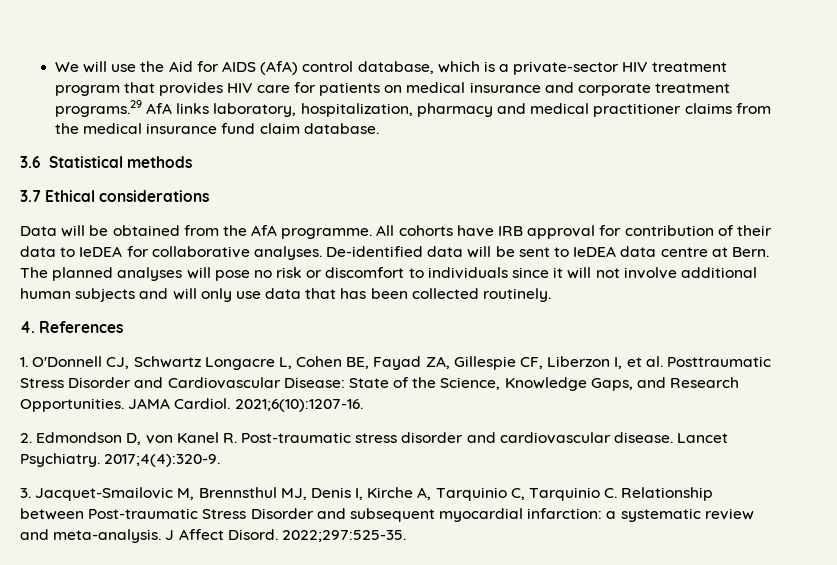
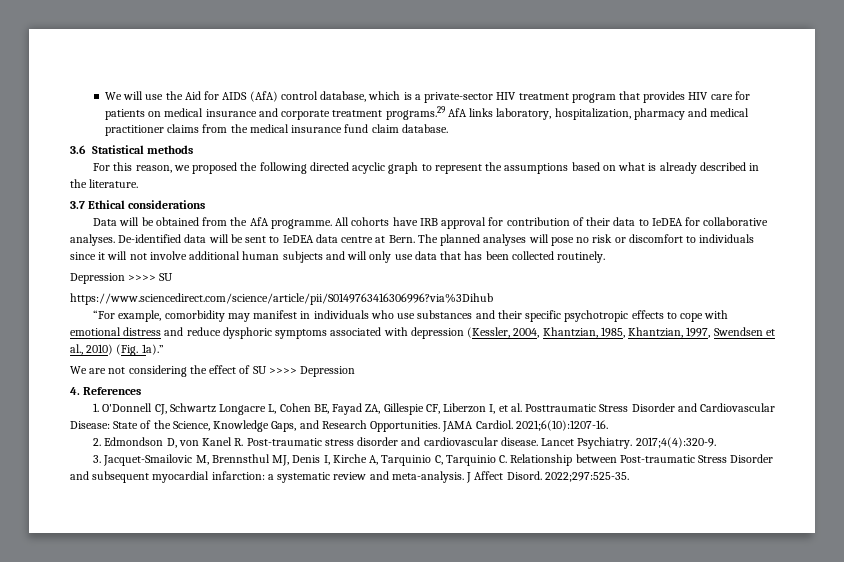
+ For this reason, we proposed the following directed acyclic graph to represent the assumptions based on what is already described in the literature.
+ Depression >>>> SU
+ https://www.sciencedirect.com/science/article/pii/S0149763416306996?via%3Dihub
+ “For example, comorbidity may manifest in individuals who use substances and their specific psychotropic effects to cope with emotional distress and reduce dysphoric symptoms associated with depression (Kessler, 2004, Khantzian, 1985, Khantzian, 1997, Swendsen et al., 2010) (Fig. 1a).”
+ We are not considering the effect of SU >>>> Depression

